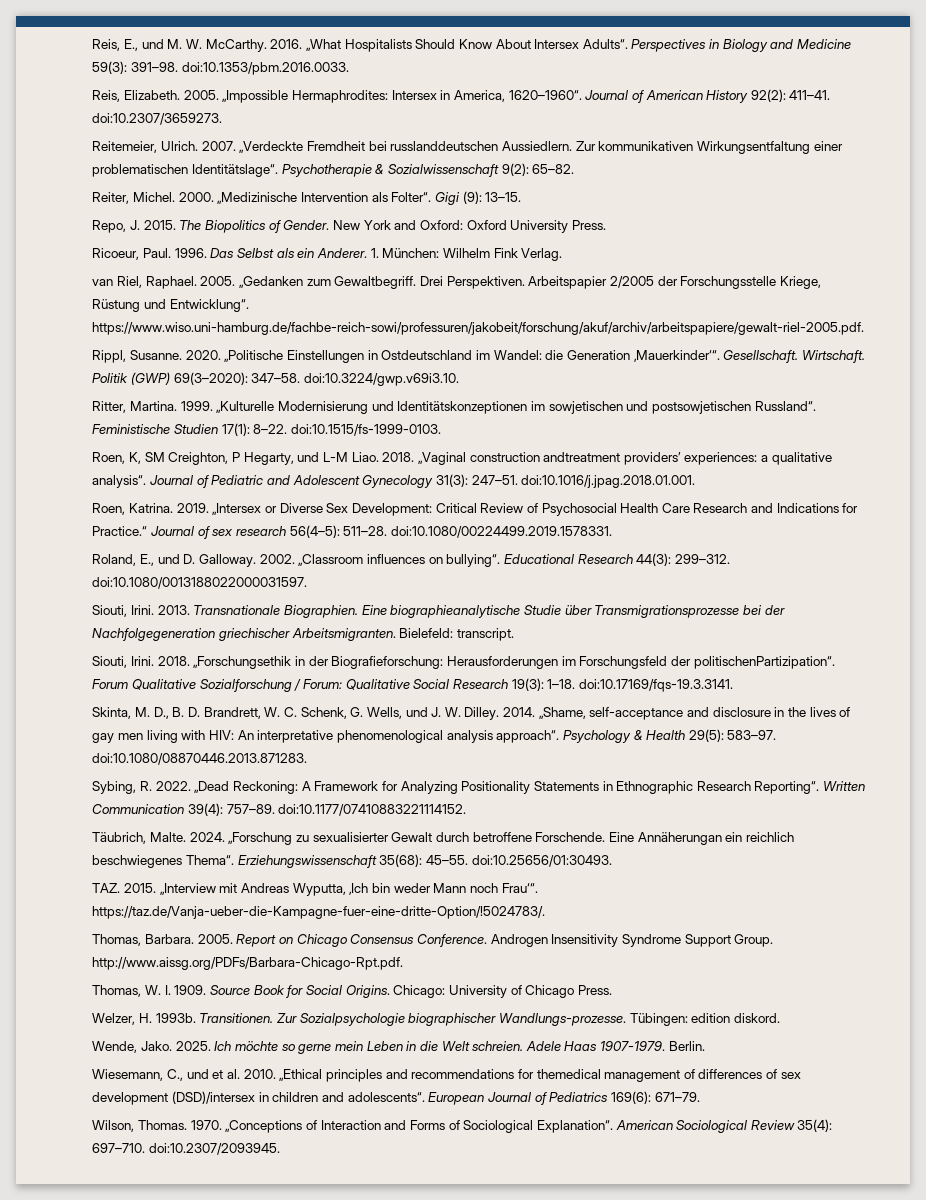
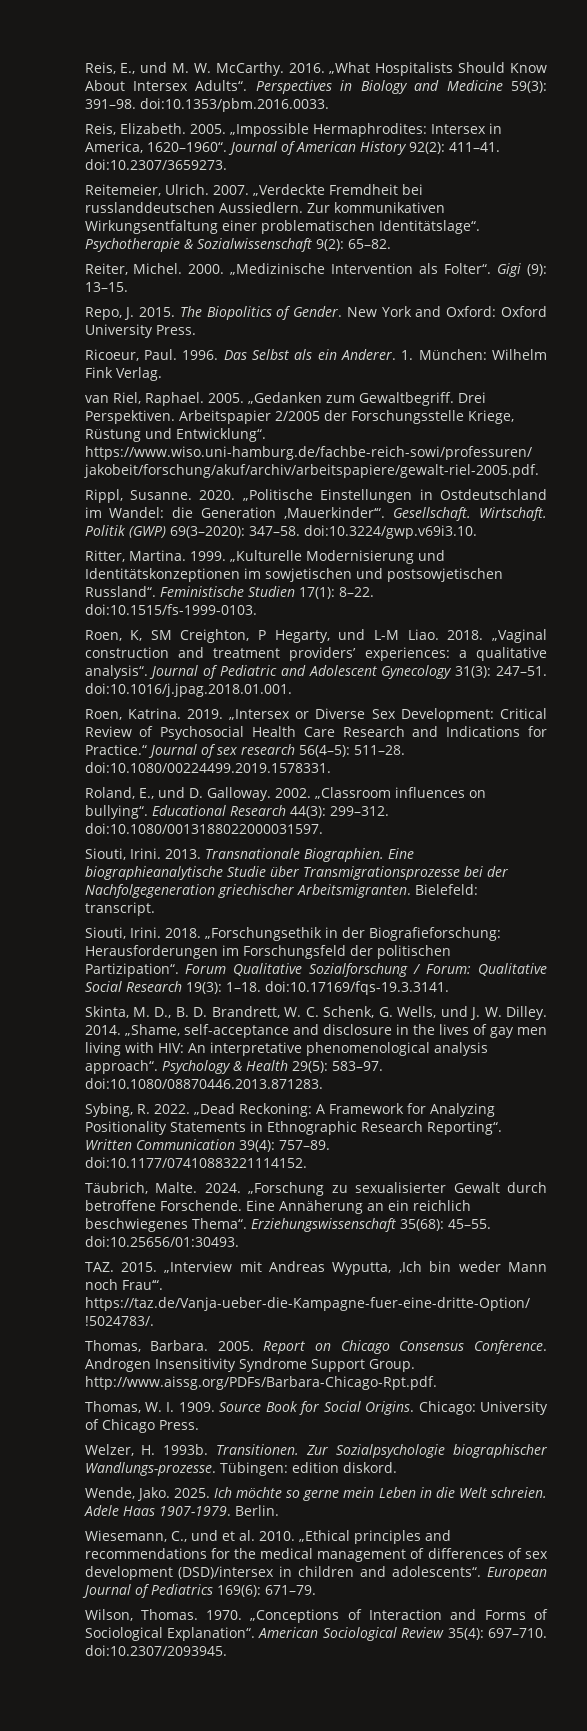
- „Vaginal construction andtreatment providers’ experiences: a qualitative analysis“.
+ „Vaginal construction and treatment providers’ experiences: a qualitative analysis“.
- „Forschungsethik in der Biografieforschung: Herausforderungen im Forschungsfeld der politischenPartizipation“.
+ „Forschungsethik in der Biografieforschung: Herausforderungen im Forschungsfeld der politischen Partizipation“.
- Eine Annäherungan ein reichlich beschwiegenes Thema“.
+ Eine Annäherung an ein reichlich beschwiegenes Thema“.
- „Ethical principles and recommendations for themedical management of differences of sex development (DSD)/intersex in children and adolescents“.
+ „Ethical principles and recommendations for the medical management of differences of sex development (DSD)/intersex in children and adolescents“.

